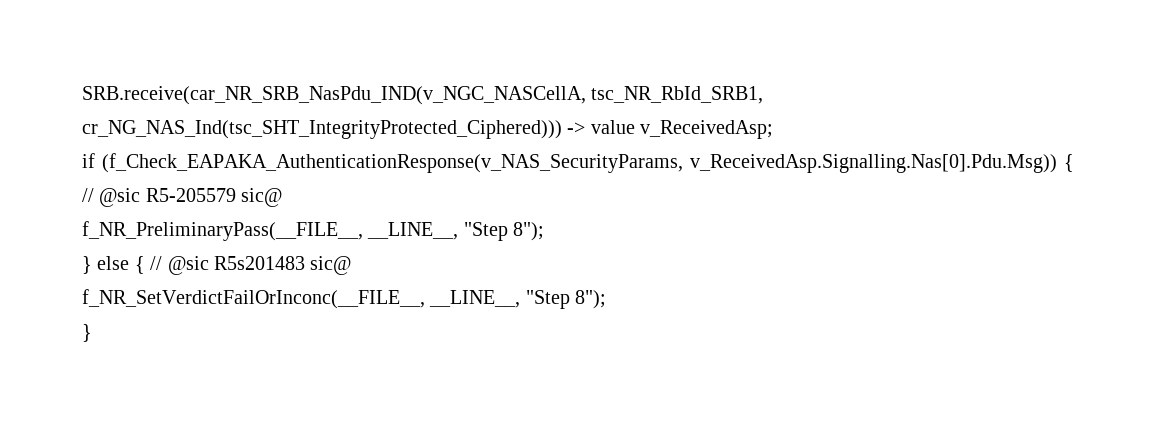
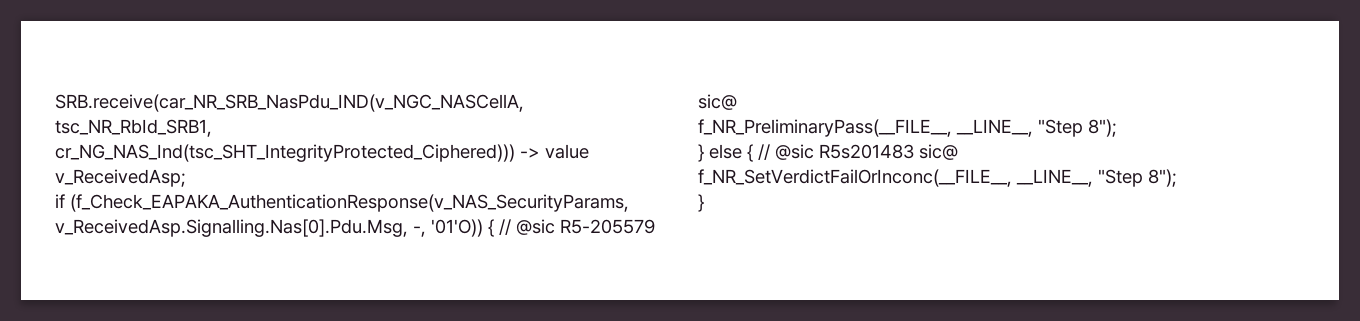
- if (f_Check_EAPAKA_AuthenticationResponse(v_NAS_SecurityParams, v_ReceivedAsp.Signalling.Nas[0].Pdu.Msg)) { // @sic R5-205579 sic@
+ if (f_Check_EAPAKA_AuthenticationResponse(v_NAS_SecurityParams, v_ReceivedAsp.Signalling.Nas[0].Pdu.Msg, -, '01'O)) { // @sic R5-205579 sic@

